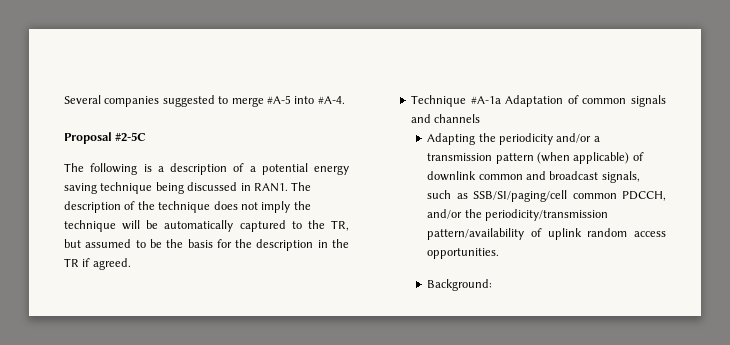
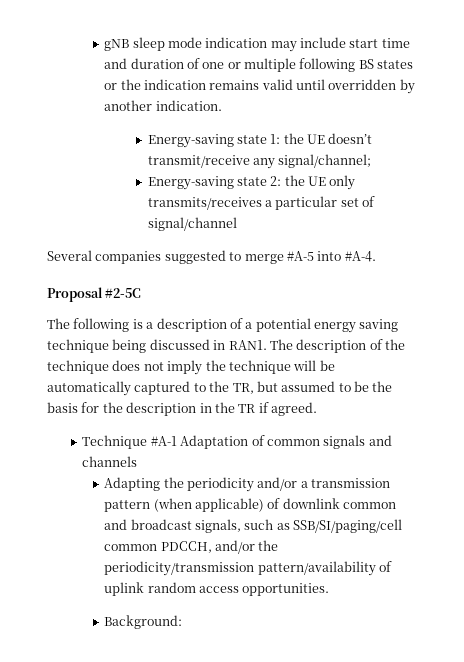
+ gNB sleep mode indication may include start time and duration of one or multiple following BS states or the indication remains valid until overridden by another indication.
+ Energy-saving state 1: the UE doesn’t transmit/receive any signal/channel;
+ Energy-saving state 2: the UE only transmits/receives a particular set of signal/channel
- Technique #A-1a Adaptation of common signals and channels
+ Technique #A-1 Adaptation of common signals and channels

